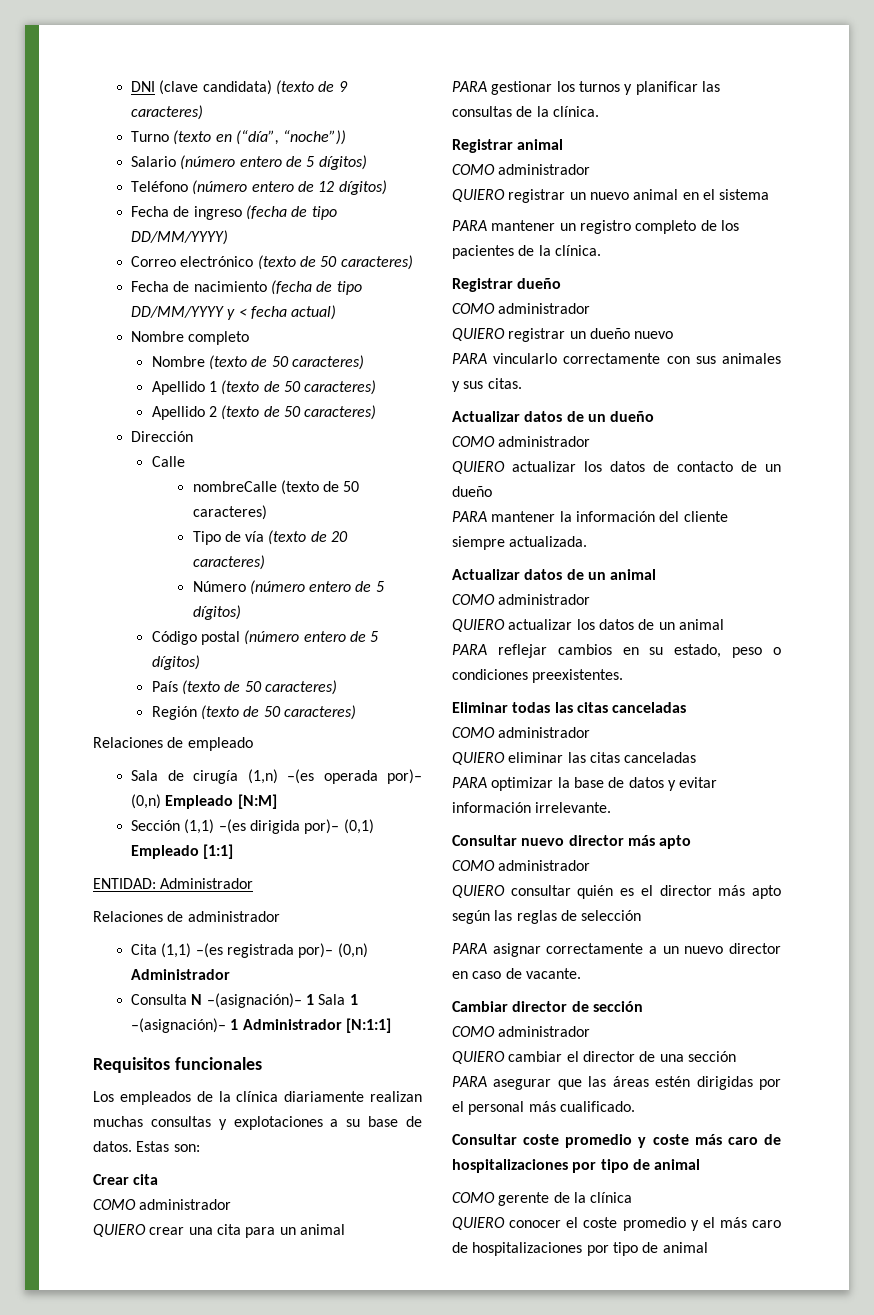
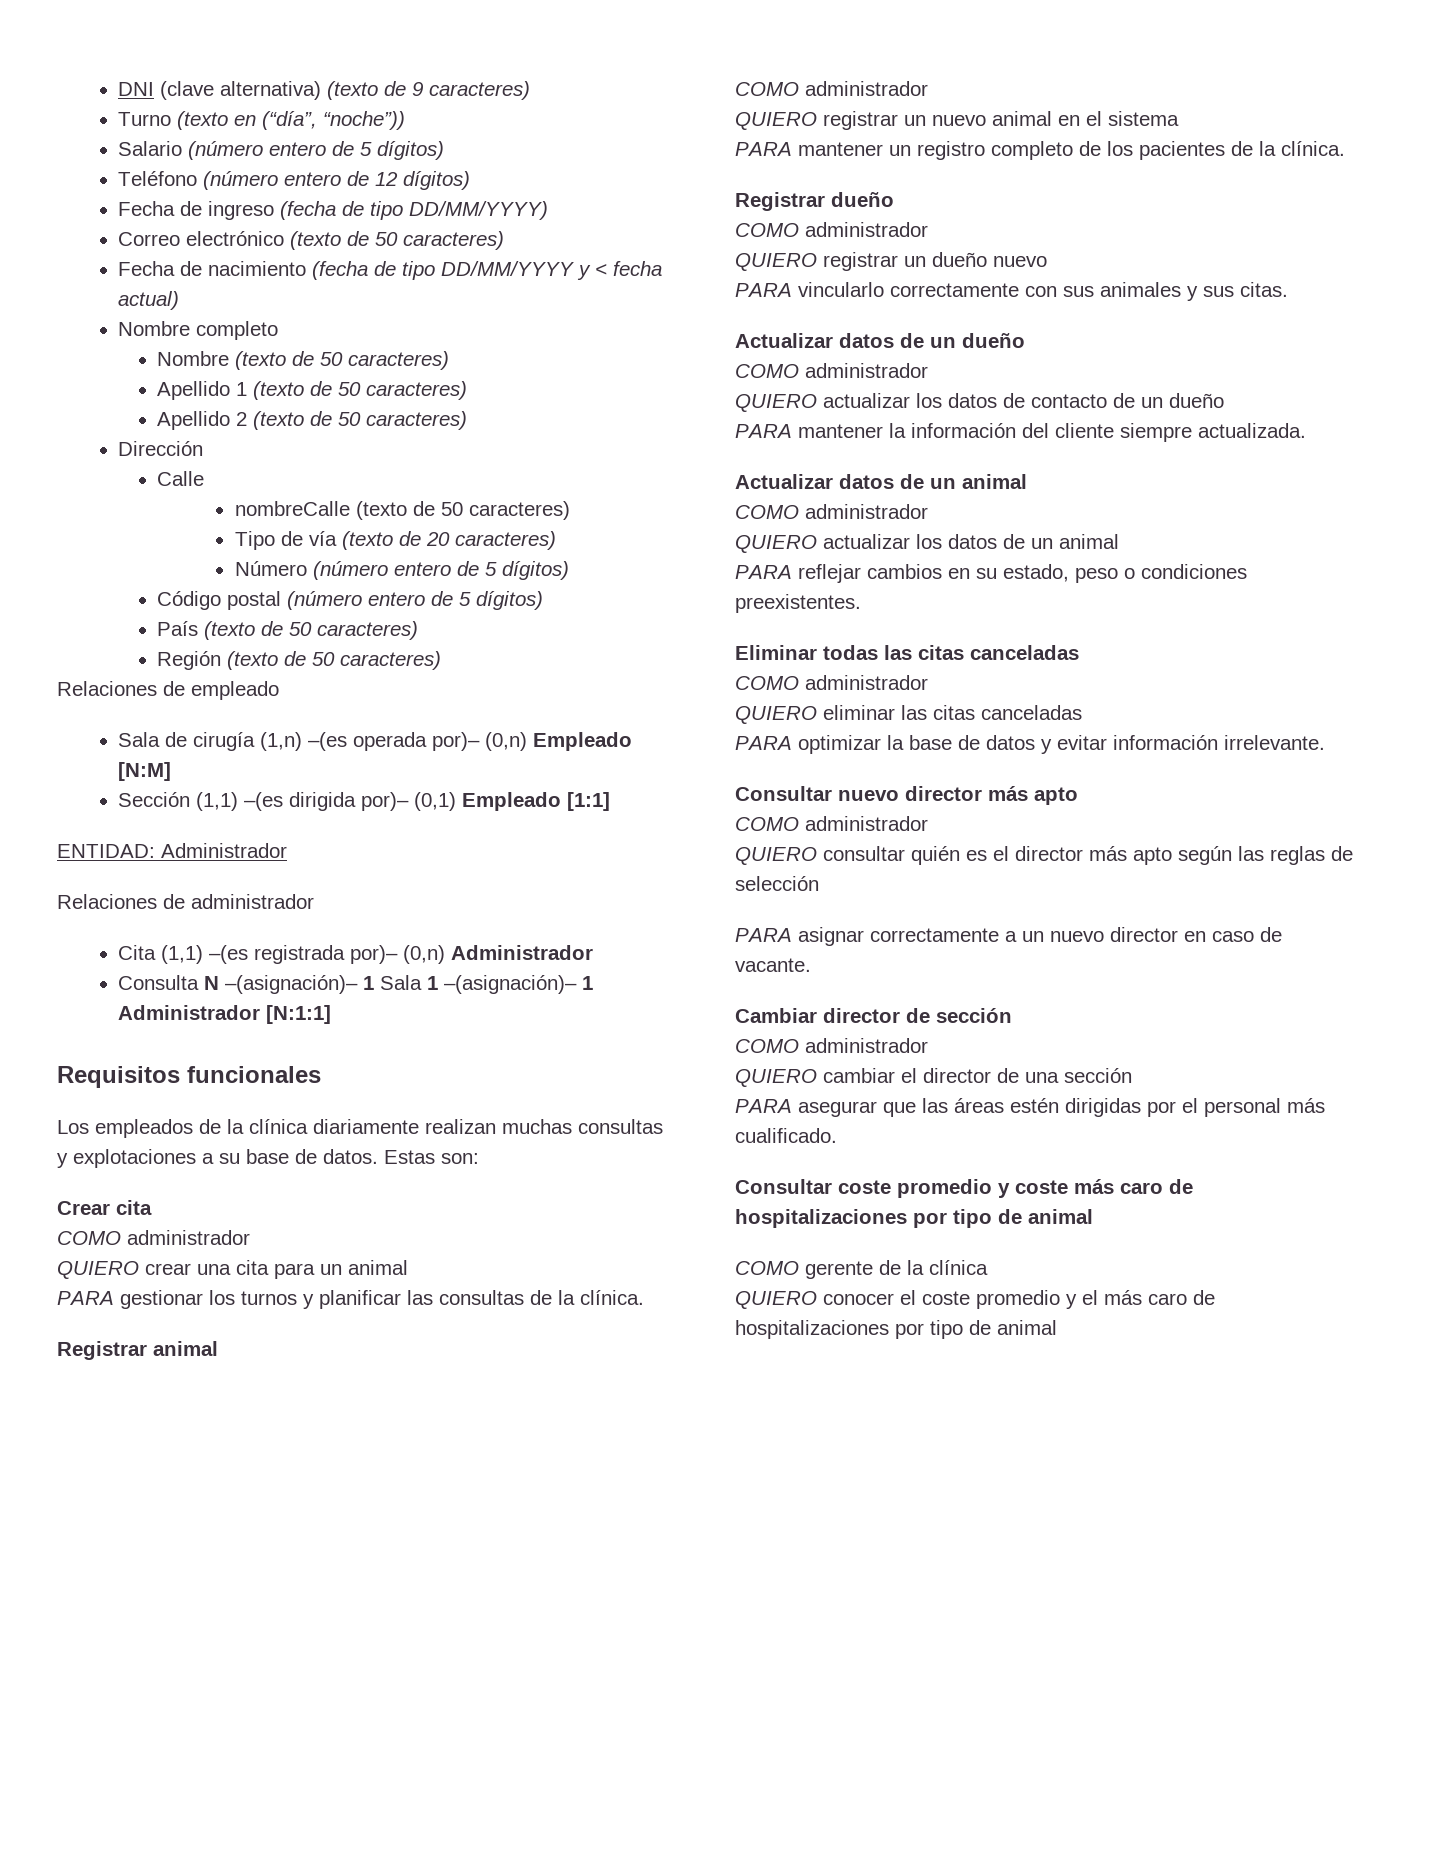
- DNI (clave candidata) (texto de 9 caracteres)
+ DNI (clave alternativa) (texto de 9 caracteres)

